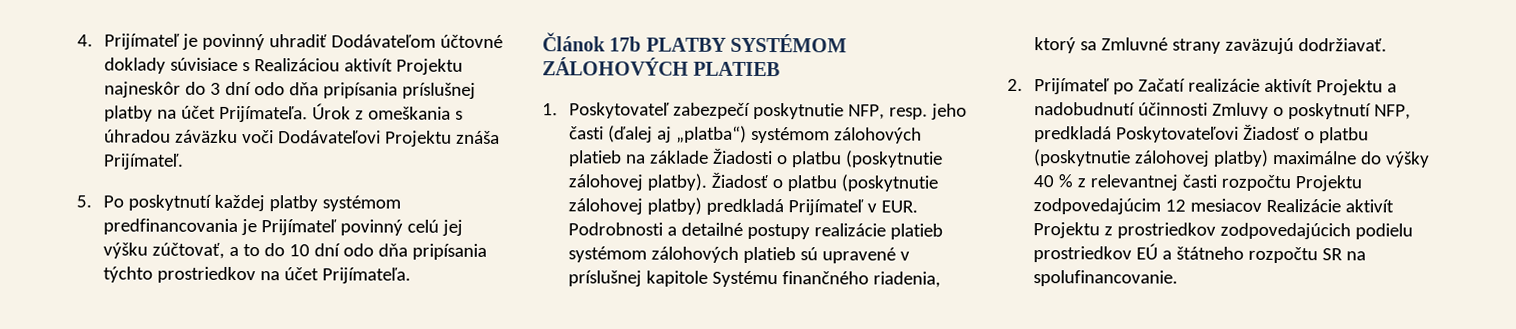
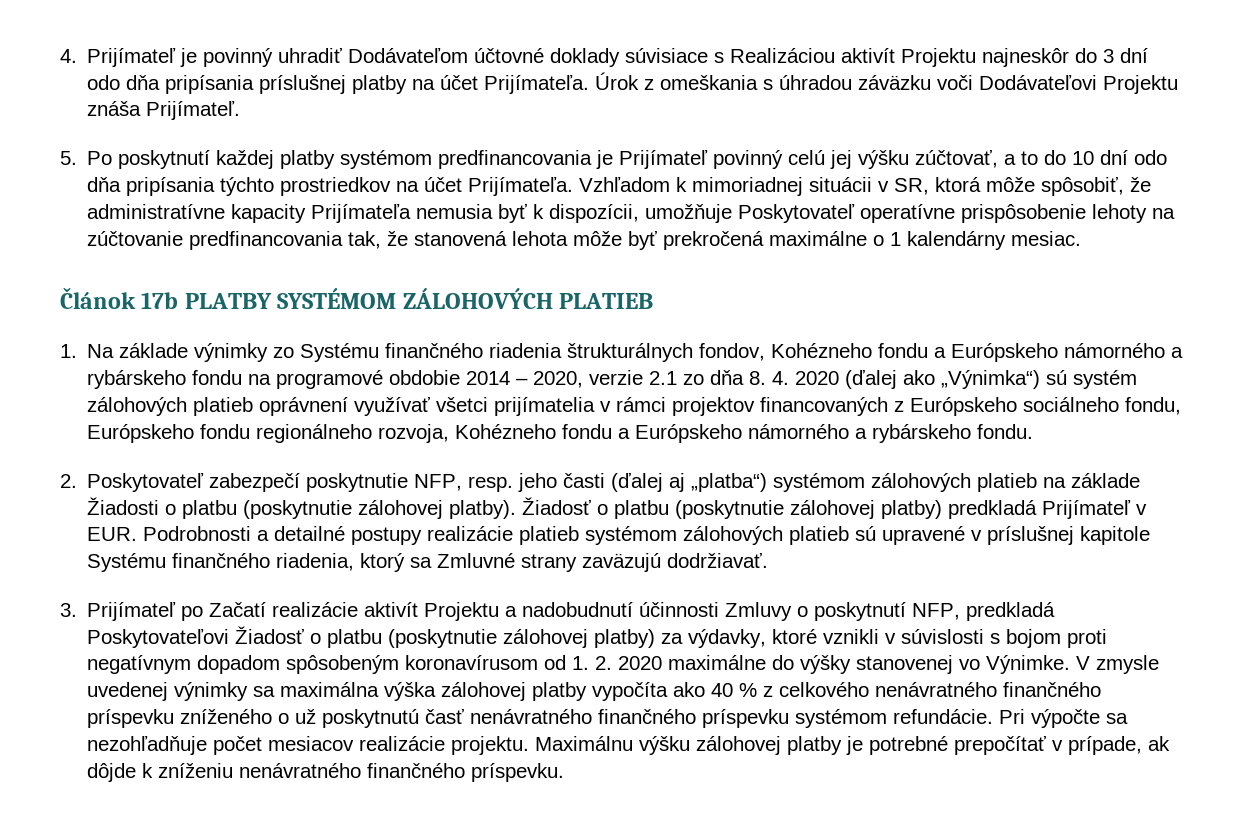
+ Vzhľadom k mimoriadnej situácii v SR, ktorá môže spôsobiť, že administratívne kapacity Prijímateľa nemusia byť k dispozícii, umožňuje Poskytovateľ operatívne prispôsobenie lehoty na zúčtovanie predfinancovania tak, že stanovená lehota môže byť prekročená maximálne o 1 kalendárny mesiac.
- 1. Poskytovateľ zabezpečí poskytnutie NFP, resp. jeho časti (ďalej aj „platba“) systémom zálohových platieb na základe Žiadosti o platbu (poskytnutie zálohovej platby).
+ 1. Na základe výnimky zo Systému finančného riadenia štrukturálnych fondov, Kohézneho fondu a Európskeho námorného a rybárskeho fondu na programové obdobie 2014 – 2020, verzie 2.1 zo dňa 8. 4. 2020 (ďalej ako „Výnimka“) sú systém zálohových platieb oprávnení využívať všetci prijímatelia v rámci projektov financovaných z Európskeho sociálneho fondu, Európskeho fondu regionálneho rozvoja, Kohézneho fondu a Európskeho námorného a rybárskeho fondu.
+ 2. Poskytovateľ zabezpečí poskytnutie NFP, resp. jeho časti (ďalej aj „platba“) systémom zálohových platieb na základe Žiadosti o platbu (poskytnutie zálohovej platby).
- 2. Prijímateľ po Začatí realizácie aktivít Projektu a nadobudnutí účinnosti Zmluvy o poskytnutí NFP, predkladá Poskytovateľovi Žiadosť o platbu (poskytnutie zálohovej platby) maximálne do výšky 40 % z relevantnej časti rozpočtu Projektu zodpovedajúcim 12 mesiacov Realizácie aktivít Projektu z prostriedkov zodpovedajúcich podielu prostriedkov EÚ a štátneho rozpočtu SR na spolufinancovanie.
+ 3. Prijímateľ po Začatí realizácie aktivít Projektu a nadobudnutí účinnosti Zmluvy o poskytnutí NFP, predkladá Poskytovateľovi Žiadosť o platbu (poskytnutie zálohovej platby) za výdavky, ktoré vznikli v súvislosti s bojom proti negatívnym dopadom spôsobeným koronavírusom od 1. 2. 2020 maximálne do výšky stanovenej vo Výnimke. V zmysle uvedenej výnimky sa maximálna výška zálohovej platby vypočíta ako 40 % z celkového nenávratného finančného príspevku zníženého o už poskytnutú časť nenávratného finančného príspevku systémom refundácie. Pri výpočte sa nezohľadňuje počet mesiacov realizácie projektu. Maximálnu výšku zálohovej platby je potrebné prepočítať v prípade, ak dôjde k zníženiu nenávratného finančného príspevku.

